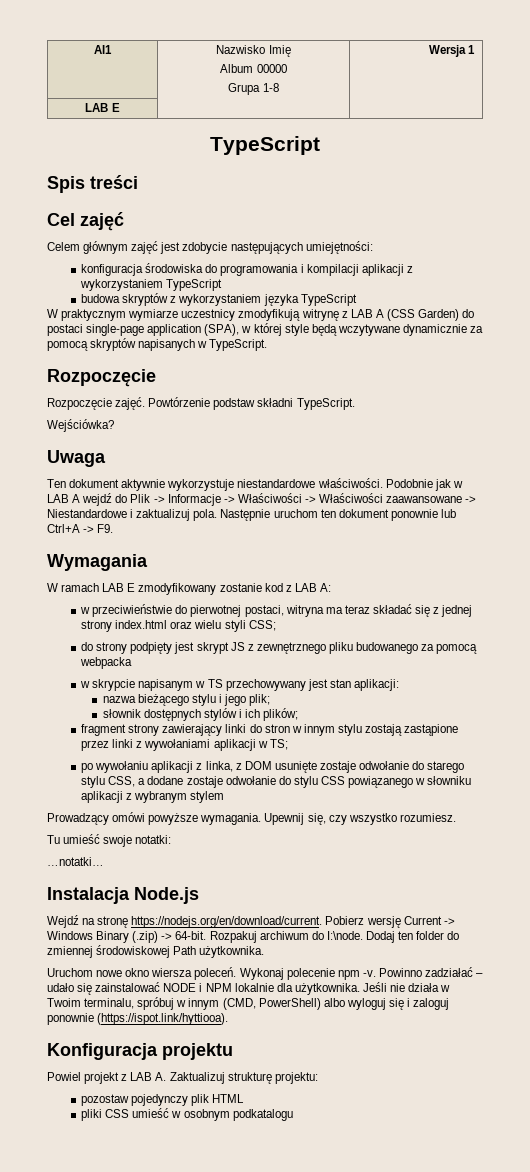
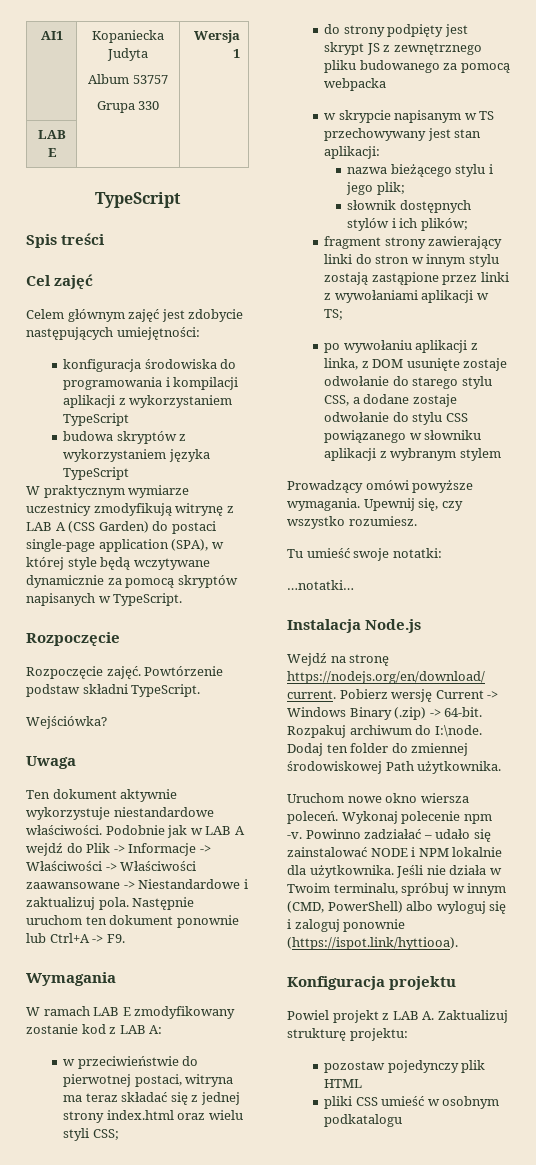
- AI1 | Nazwisko Imię
- Album 00000
- Grupa 1-8 | Wersja 1
+ AI1 | Kopaniecka Judyta
+ Album 53757
+ Grupa 330 | Wersja 1

